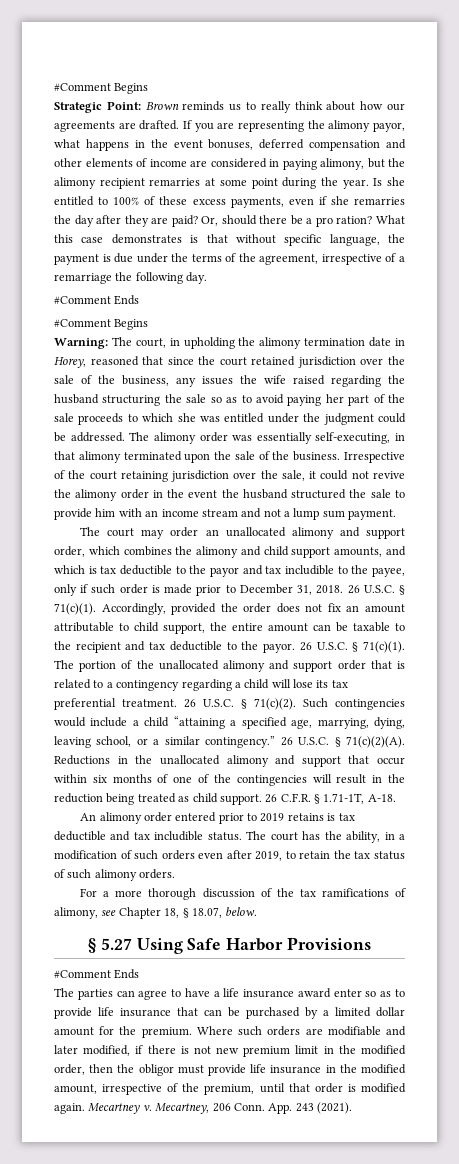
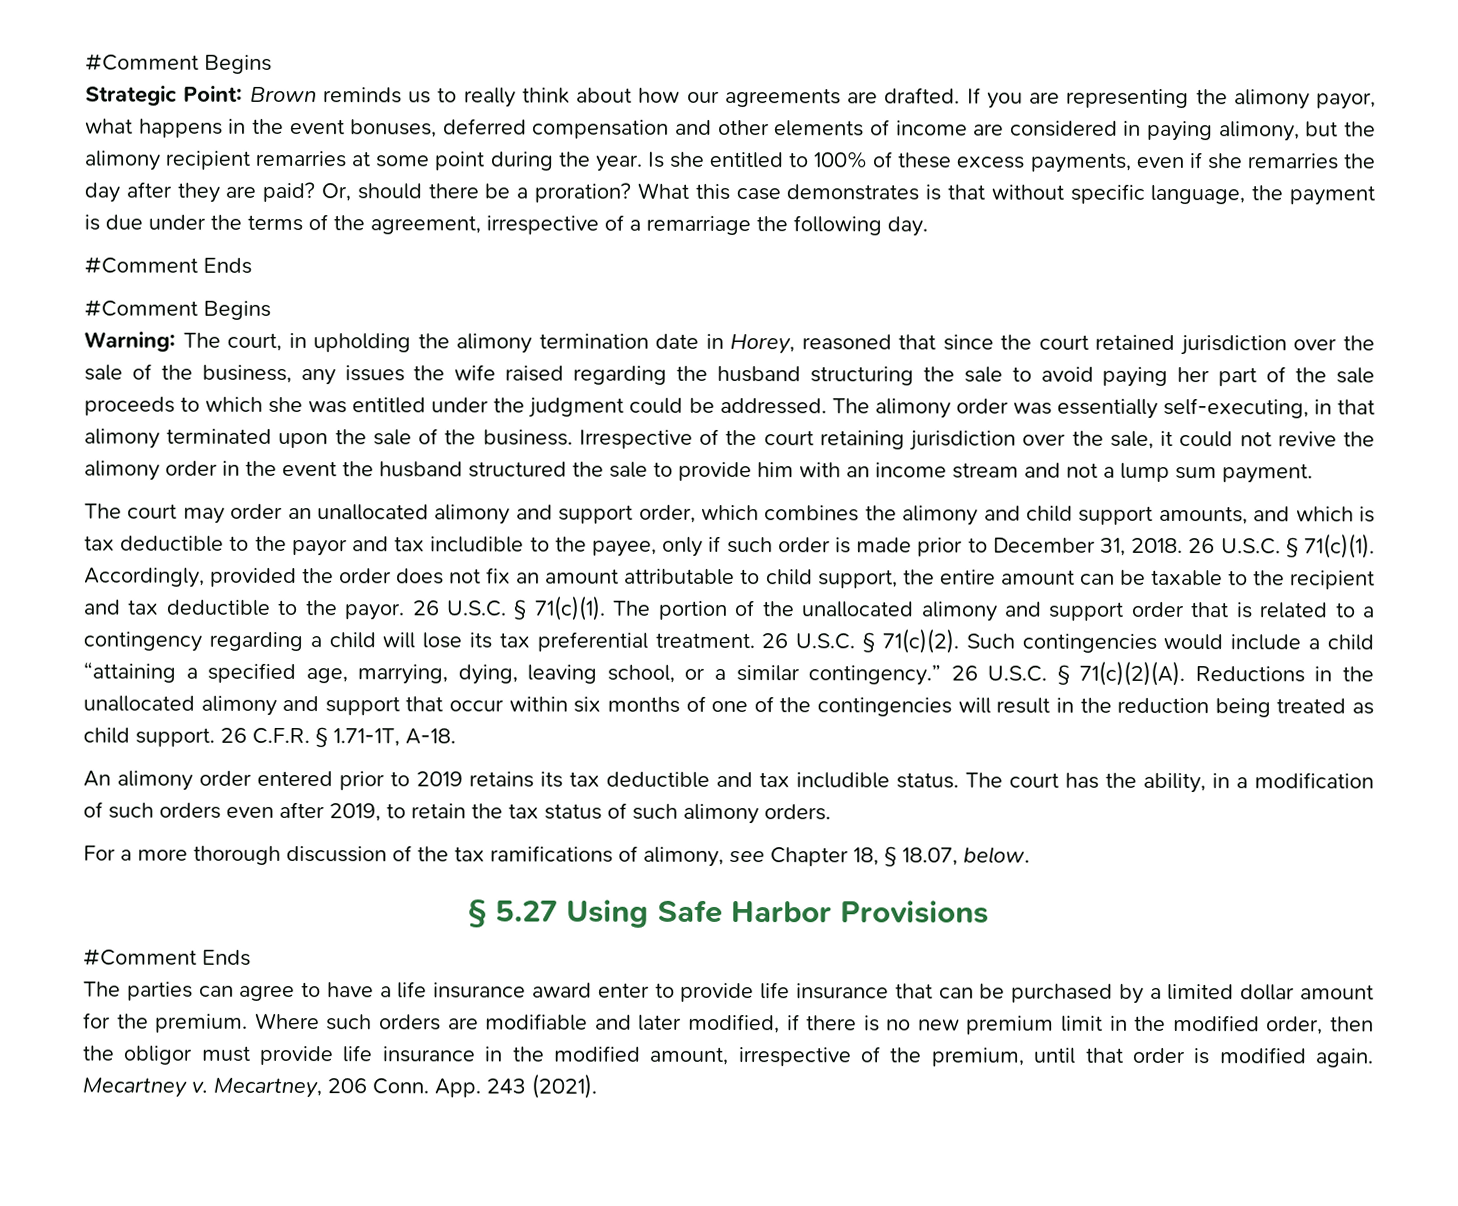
- Or, should there be a pro ration?
+ Or, should there be a proration?
- Warning: The court, in upholding the alimony termination date in Horey, reasoned that since the court retained jurisdiction over the sale of the business, any issues the wife raised regarding the husband structuring the sale so as to avoid paying her part of the sale proceeds to which she was entitled under the judgment could be addressed.
+ Warning: The court, in upholding the alimony termination date in Horey, reasoned that since the court retained jurisdiction over the sale of the business, any issues the wife raised regarding the husband structuring the sale to avoid paying her part of the sale proceeds to which she was entitled under the judgment could be addressed.
- An alimony order entered prior to 2019 retains is tax deductible and tax includible status.
+ An alimony order entered prior to 2019 retains its tax deductible and tax includible status.
- The parties can agree to have a life insurance award enter so as to provide life insurance that can be purchased by a limited dollar amount for the premium.
+ The parties can agree to have a life insurance award enter to provide life insurance that can be purchased by a limited dollar amount for the premium.
- Where such orders are modifiable and later modified, if there is not new premium limit in the modified order, then the obligor must provide life insurance in the modified amount, irrespective of the premium, until that order is modified again.
+ Where such orders are modifiable and later modified, if there is no new premium limit in the modified order, then the obligor must provide life insurance in the modified amount, irrespective of the premium, until that order is modified again.

